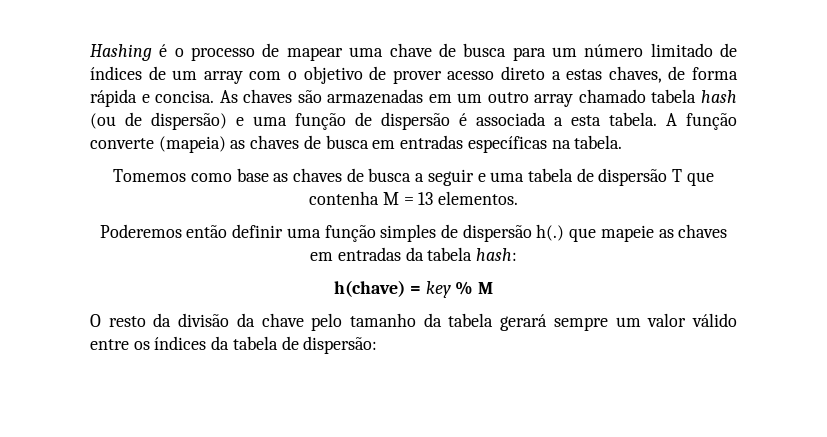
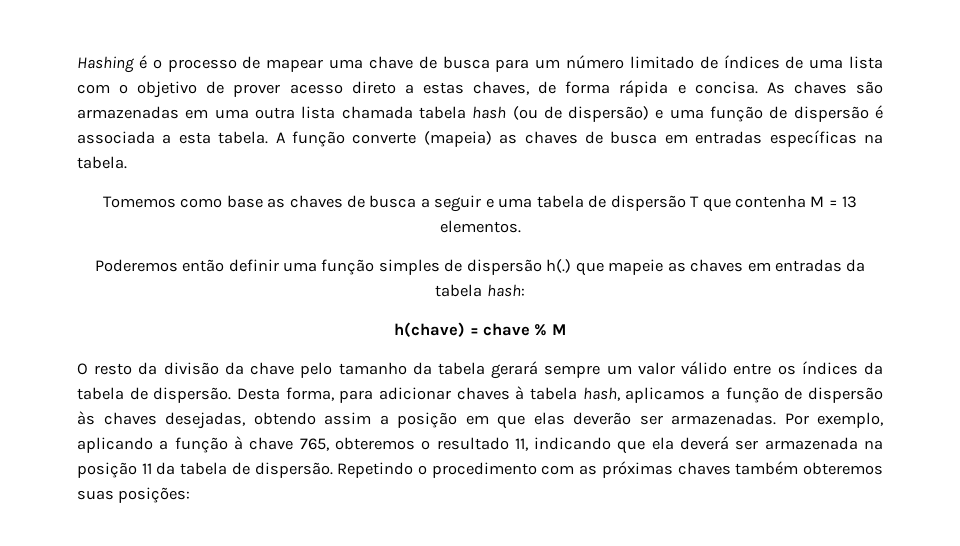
- Hashing é o processo de mapear uma chave de busca para um número limitado de índices de um array com o objetivo de prover acesso direto a estas chaves, de forma rápida e concisa.
+ Hashing é o processo de mapear uma chave de busca para um número limitado de índices de uma lista com o objetivo de prover acesso direto a estas chaves, de forma rápida e concisa.
- As chaves são armazenadas em um outro array chamado tabela hash (ou de dispersão) e uma função de dispersão é associada a esta tabela.
+ As chaves são armazenadas em uma outra lista chamada tabela hash (ou de dispersão) e uma função de dispersão é associada a esta tabela.
- h(chave) = key % M
+ h(chave) = chave % M
- O resto da divisão da chave pelo tamanho da tabela gerará sempre um valor válido entre os índices da tabela de dispersão:
+ O resto da divisão da chave pelo tamanho da tabela gerará sempre um valor válido entre os índices da tabela de dispersão. Desta forma, para adicionar chaves à tabela hash, aplicamos a função de dispersão às chaves desejadas, obtendo assim a posição em que elas deverão ser armazenadas. Por exemplo, aplicando a função à chave 765, obteremos o resultado 11, indicando que ela deverá ser armazenada na posição 11 da tabela de dispersão. Repetindo o procedimento com as próximas chaves também obteremos suas posições:

